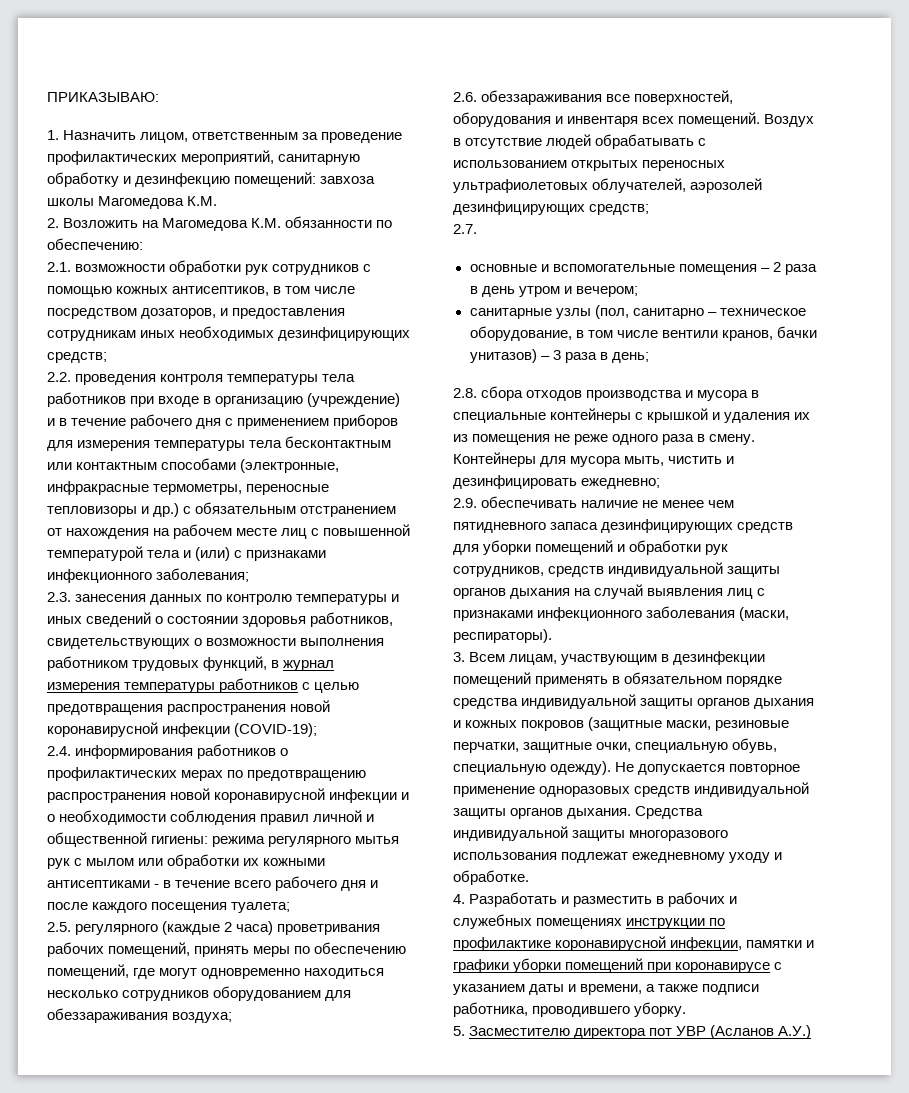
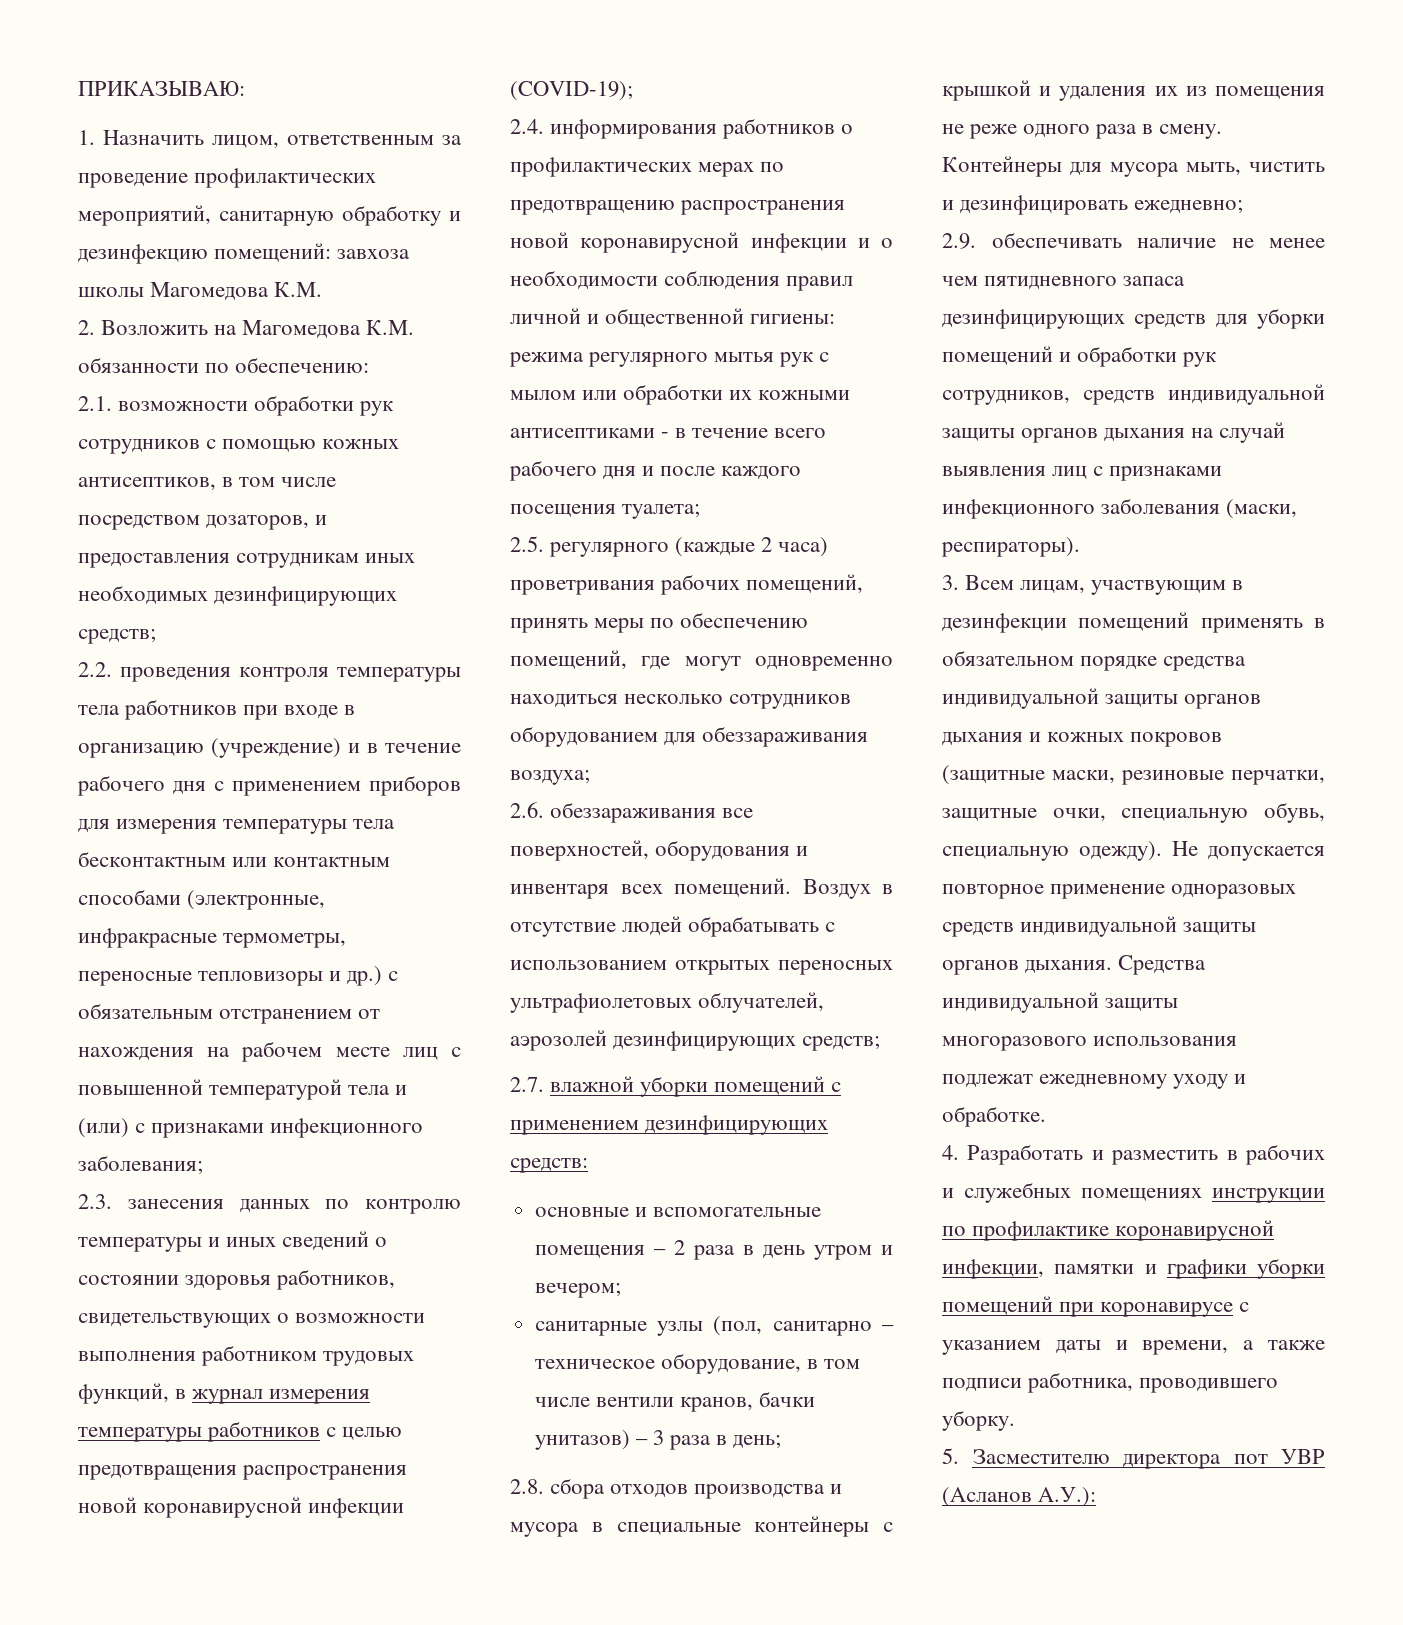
- 2.7.
+ 2.7. влажной уборки помещений с применением дезинфицирующих средств:
- 5. Засместителю директора пот УВР (Асланов А.У.)
+ 5. Засместителю директора пот УВР (Асланов А.У.):

